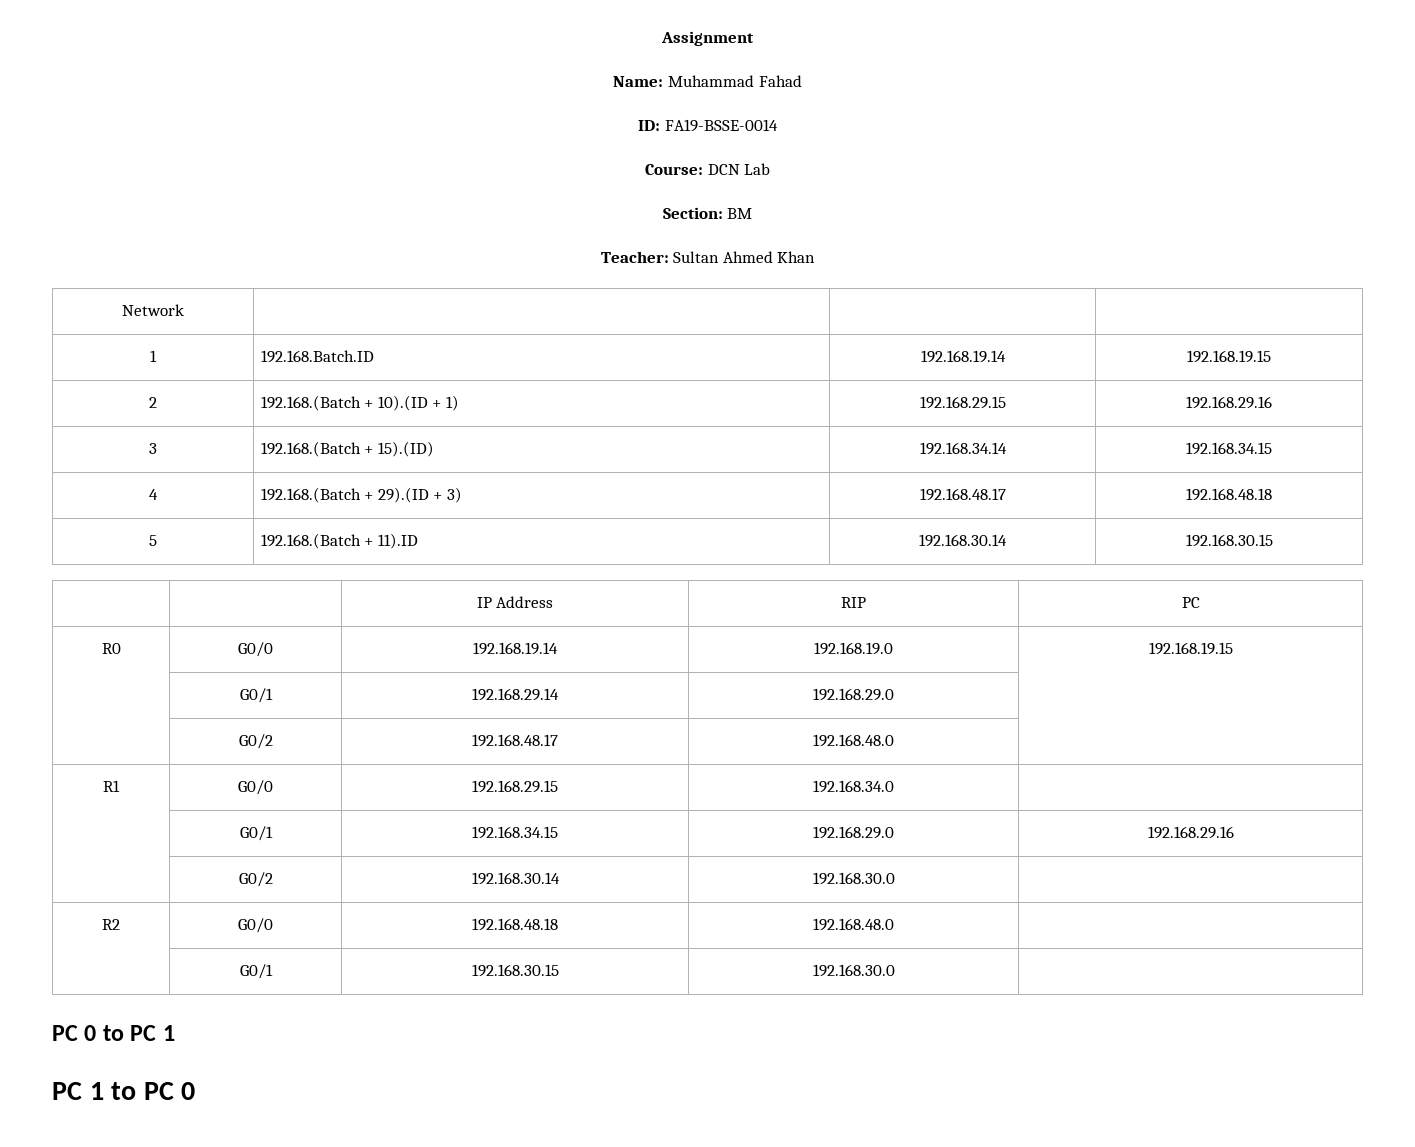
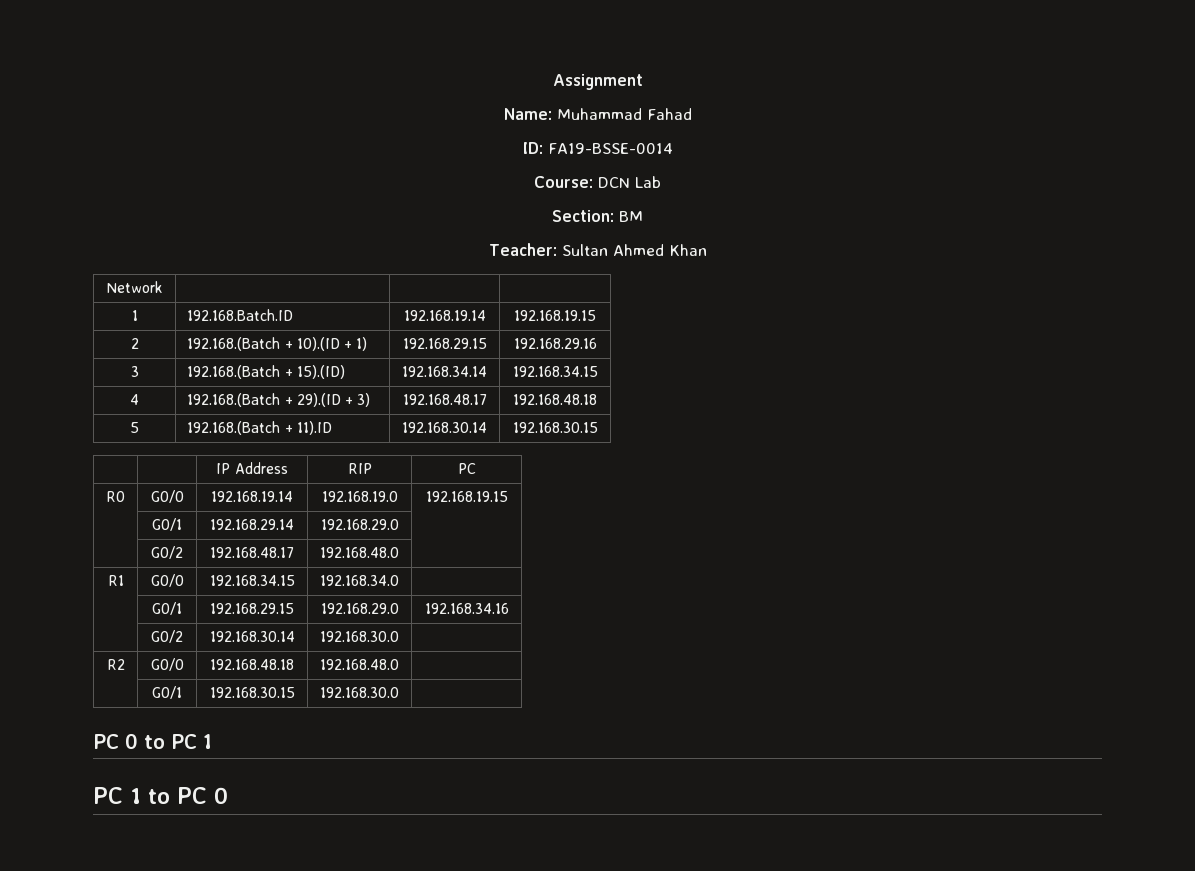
- R1 | G0/0 | 192.168.29.15 | 192.168.34.0 |
+ R1 | G0/0 | 192.168.34.15 | 192.168.34.0 |
- | G0/1 | 192.168.34.15 | 192.168.29.0 | 192.168.29.16
+ | G0/1 | 192.168.29.15 | 192.168.29.0 | 192.168.34.16

